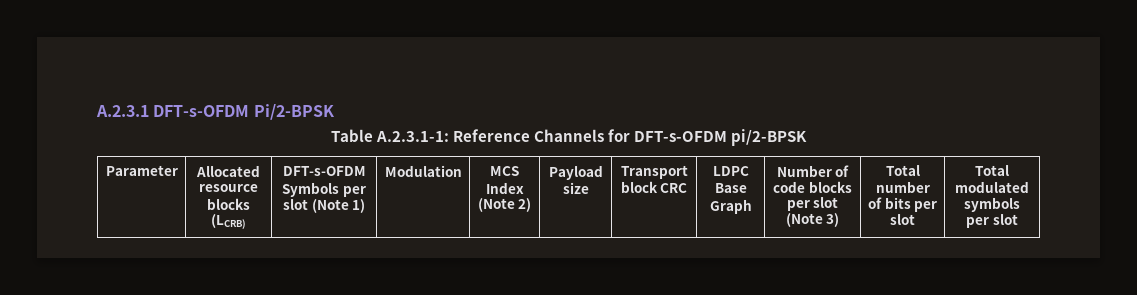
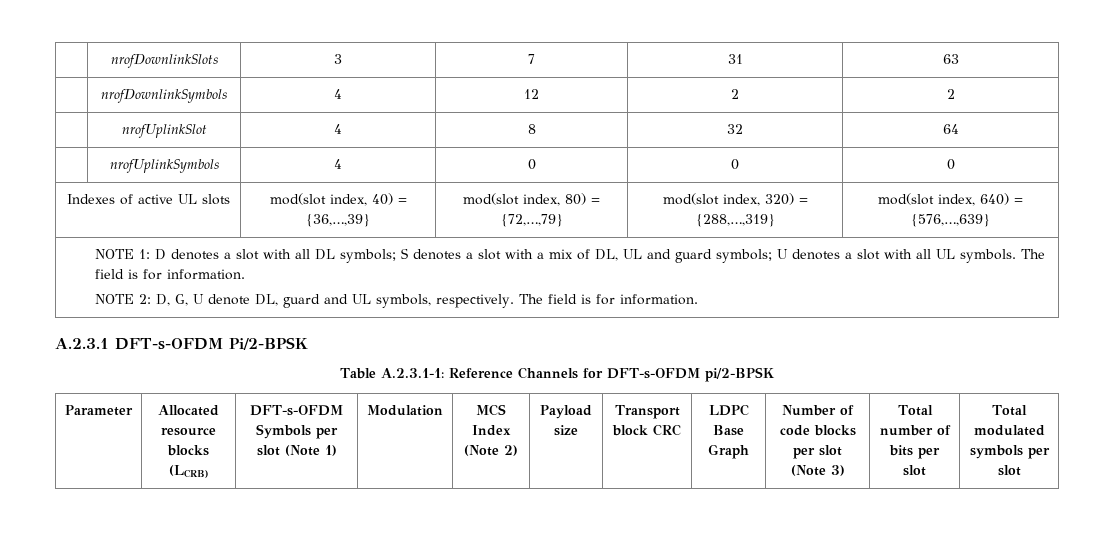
+ | nrofDownlinkSlots | 3 | 7 | 31 | 63
+ | nrofDownlinkSymbols | 4 | 12 | 2 | 2
+ | nrofUplinkSlot | 4 | 8 | 32 | 64
+ | nrofUplinkSymbols | 4 | 0 | 0 | 0
+ Indexes of active UL slots | mod(slot index, 40) = {36,…,39} | mod(slot index, 80) = {72,…,79} | mod(slot index, 320) = {288,…,319} | mod(slot index, 640) = {576,…,639}
+ NOTE 1: D denotes a slot with all DL symbols; S denotes a slot with a mix of DL, UL and guard symbols; U denotes a slot with all UL symbols. The field is for information.
+ NOTE 2: D, G, U denote DL, guard and UL symbols, respectively. The field is for information.

